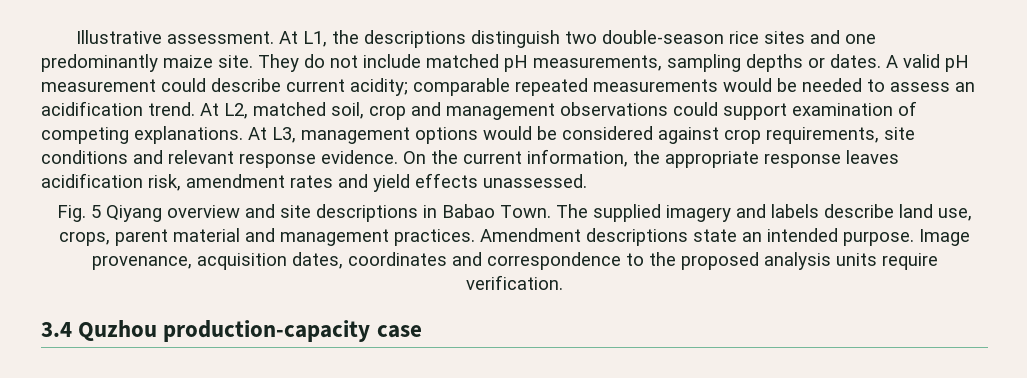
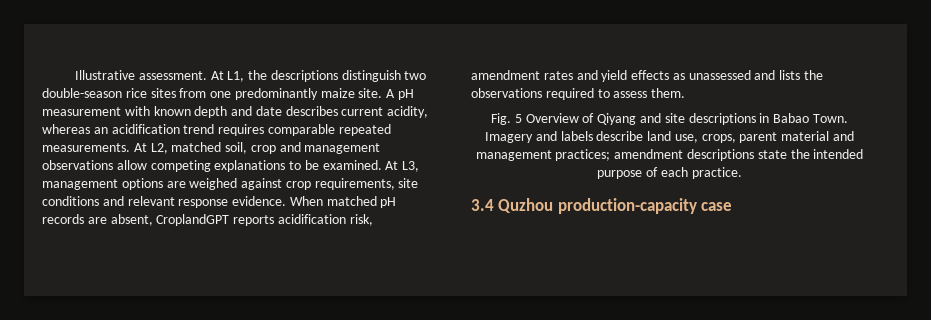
- At L1, the descriptions distinguish two double-season rice sites and one predominantly maize site.
+ At L1, the descriptions distinguish two double-season rice sites from one predominantly maize site.
- They do not include matched pH measurements, sampling depths or dates. A valid pH measurement could describe current acidity; comparable repeated measurements would be needed to assess an acidification trend.
+ A pH measurement with known depth and date describes current acidity, whereas an acidification trend requires comparable repeated measurements.
- At L2, matched soil, crop and management observations could support examination of competing explanations.
+ At L2, matched soil, crop and management observations allow competing explanations to be examined.
- At L3, management options would be considered against crop requirements, site conditions and relevant response evidence.
+ At L3, management options are weighed against crop requirements, site conditions and relevant response evidence.
- On the current information, the appropriate response leaves acidification risk, amendment rates and yield effects unassessed.
+ When matched pH records are absent, CroplandGPT reports acidification risk, amendment rates and yield effects as unassessed and lists the observations required to assess them.
- Fig. 5 Qiyang overview and site descriptions in Babao Town.
+ Fig. 5 Overview of Qiyang and site descriptions in Babao Town.
- The supplied imagery and labels describe land use, crops, parent material and management practices. Amendment descriptions state an intended purpose. Image provenance, acquisition dates, coordinates and correspondence to the proposed analysis units require verification.
+ Imagery and labels describe land use, crops, parent material and management practices; amendment descriptions state the intended purpose of each practice.

